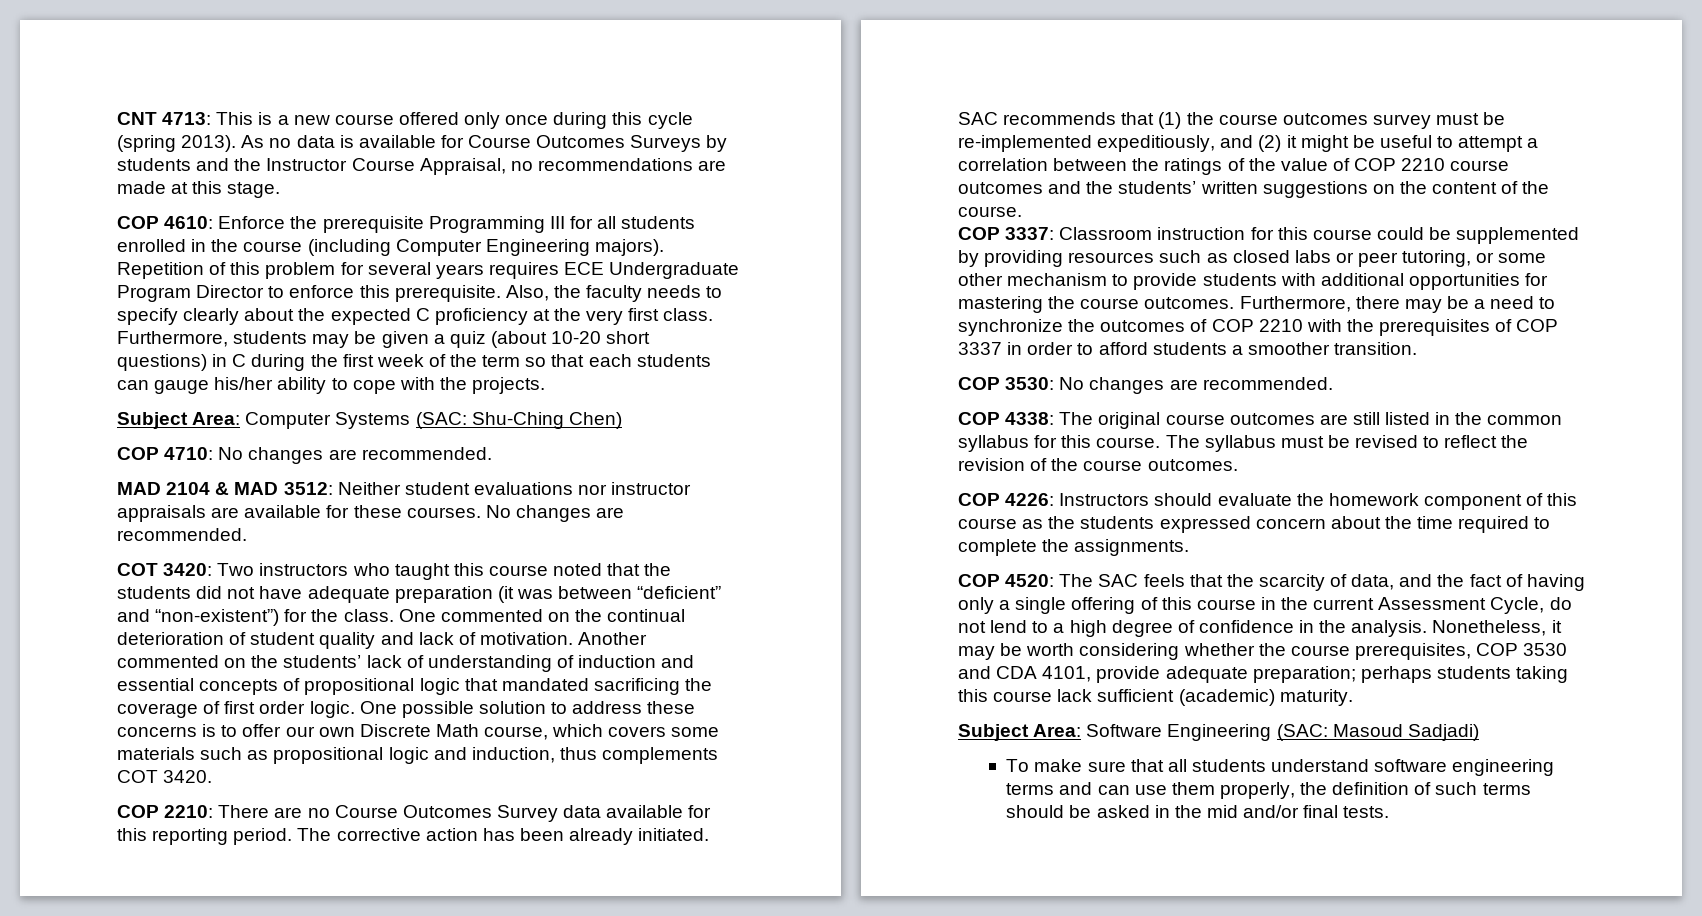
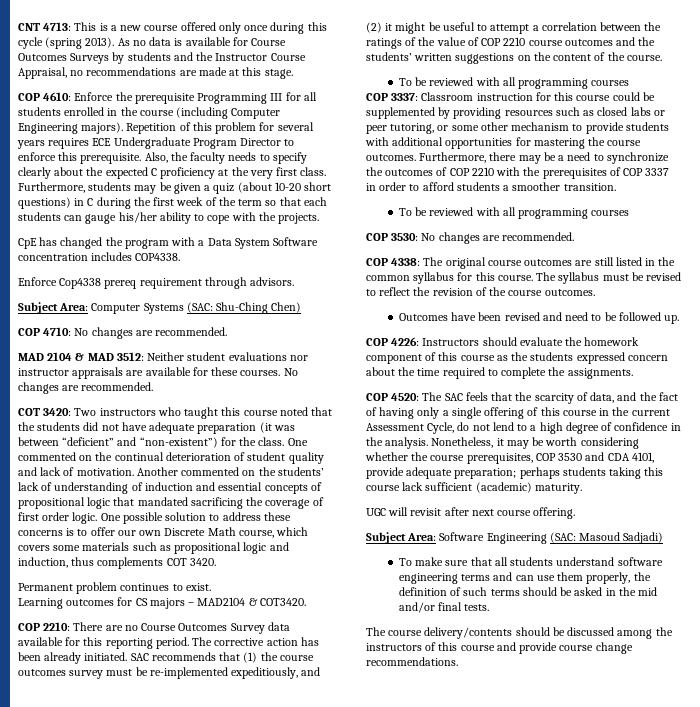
+ CpE has changed the program with a Data System Software concentration includes COP4338.
+ Enforce Cop4338 prereq requirement through advisors.
+ Permanent problem continues to exist.
+ Learning outcomes for CS majors – MAD2104 & COT3420.
  SAC recommends that (1) the course outcomes survey must be re-implemented expeditiously, and (2) it might be useful to attempt a correlation between the ratings of the value of COP 2210 course outcomes and the students’ written suggestions on the content of the course.
+ To be reviewed with all programming courses
  Furthermore, there may be a need to synchronize the outcomes of COP 2210 with the prerequisites of COP 3337 in order to afford students a smoother transition.
+ To be reviewed with all programming courses
+ Outcomes have been revised and need to be followed up.
+ UGC will revisit after next course offering.
+ The course delivery/contents should be discussed among the instructors of this course and provide course change recommendations.

